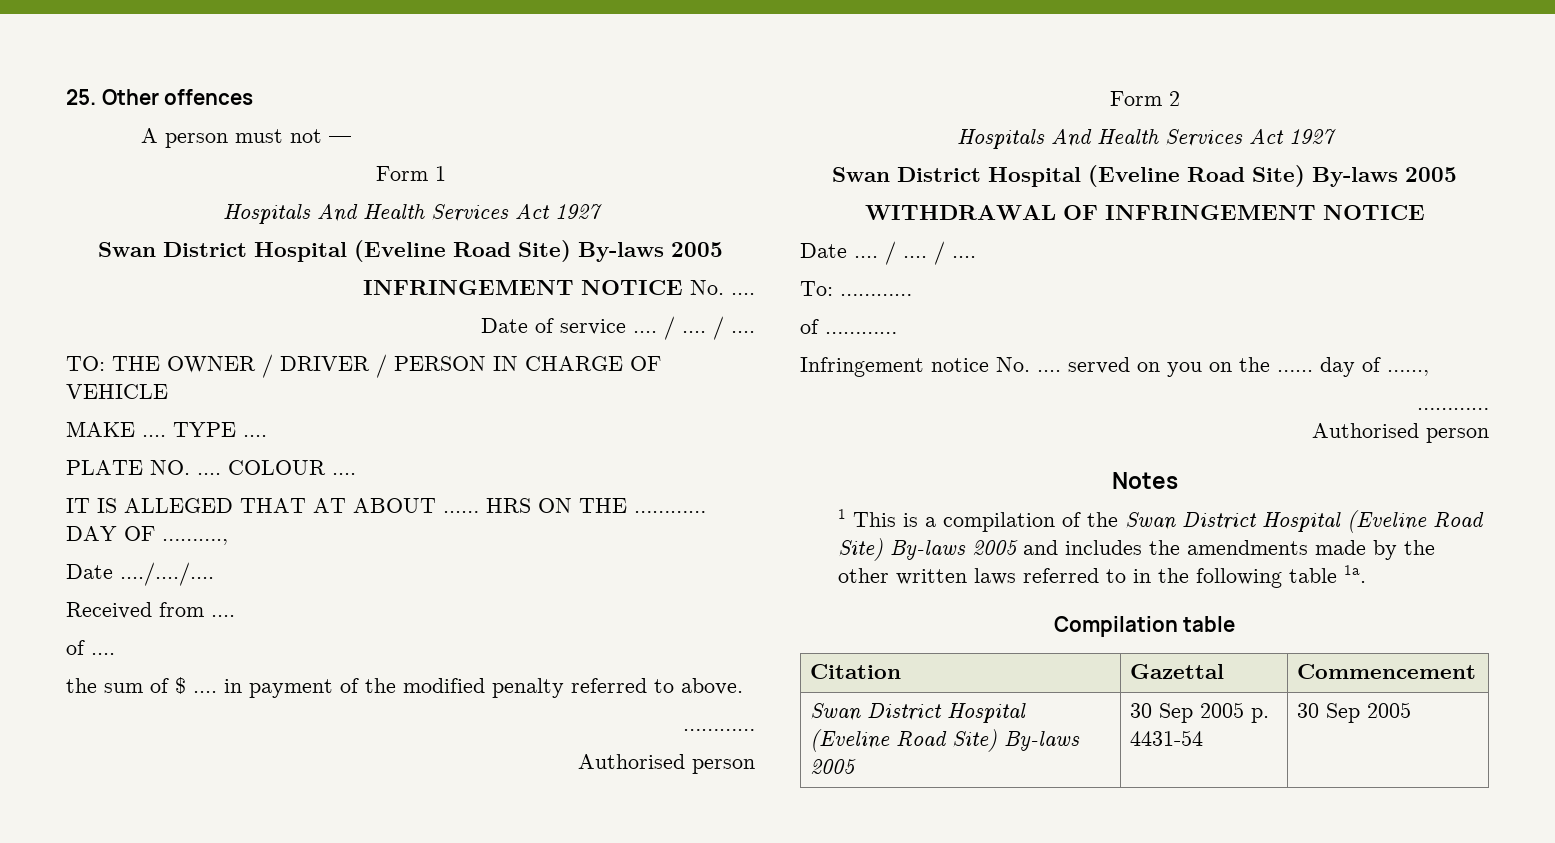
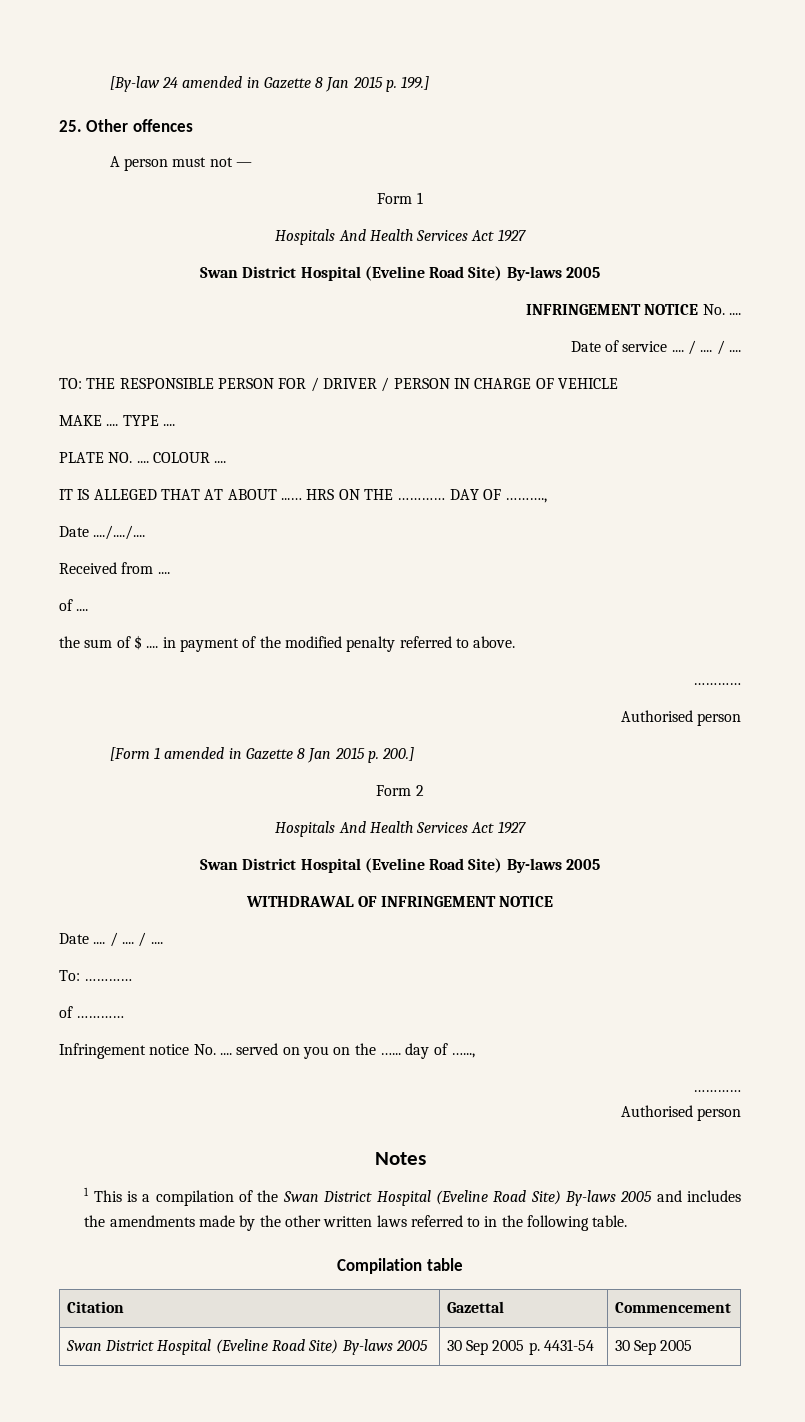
+ [By-law 24 amended in Gazette 8 Jan 2015 p. 199.]
- TO: THE OWNER / DRIVER / PERSON IN CHARGE OF VEHICLE
+ TO: THE RESPONSIBLE PERSON FOR / DRIVER / PERSON IN CHARGE OF VEHICLE
+ [Form 1 amended in Gazette 8 Jan 2015 p. 200.]
- 1 This is a compilation of the Swan District Hospital (Eveline Road Site) By-laws 2005 and includes the amendments made by the other written laws referred to in the following table 1a.
+ 1 This is a compilation of the Swan District Hospital (Eveline Road Site) By-laws 2005 and includes the amendments made by the other written laws referred to in the following table.

